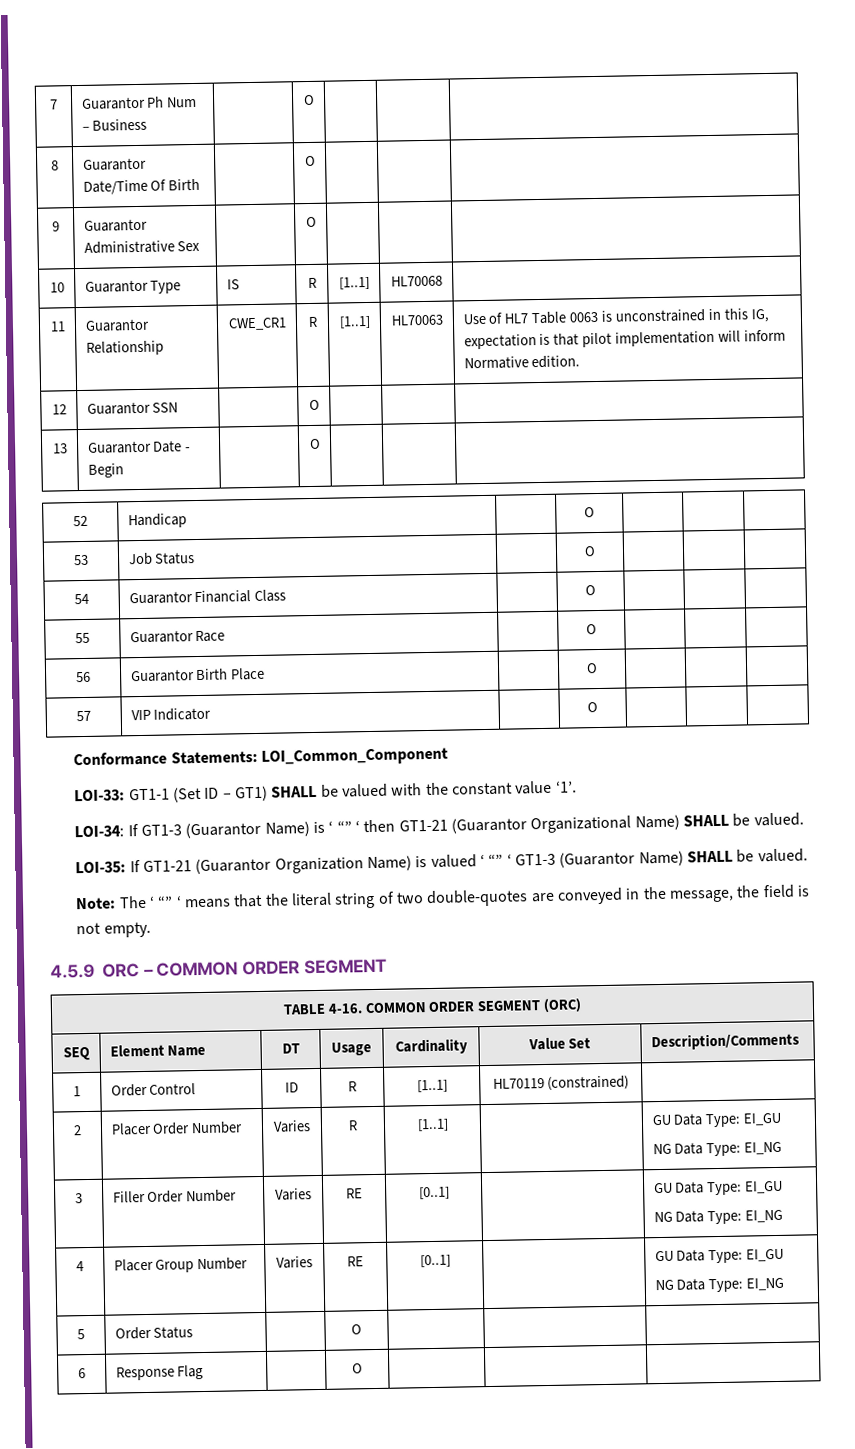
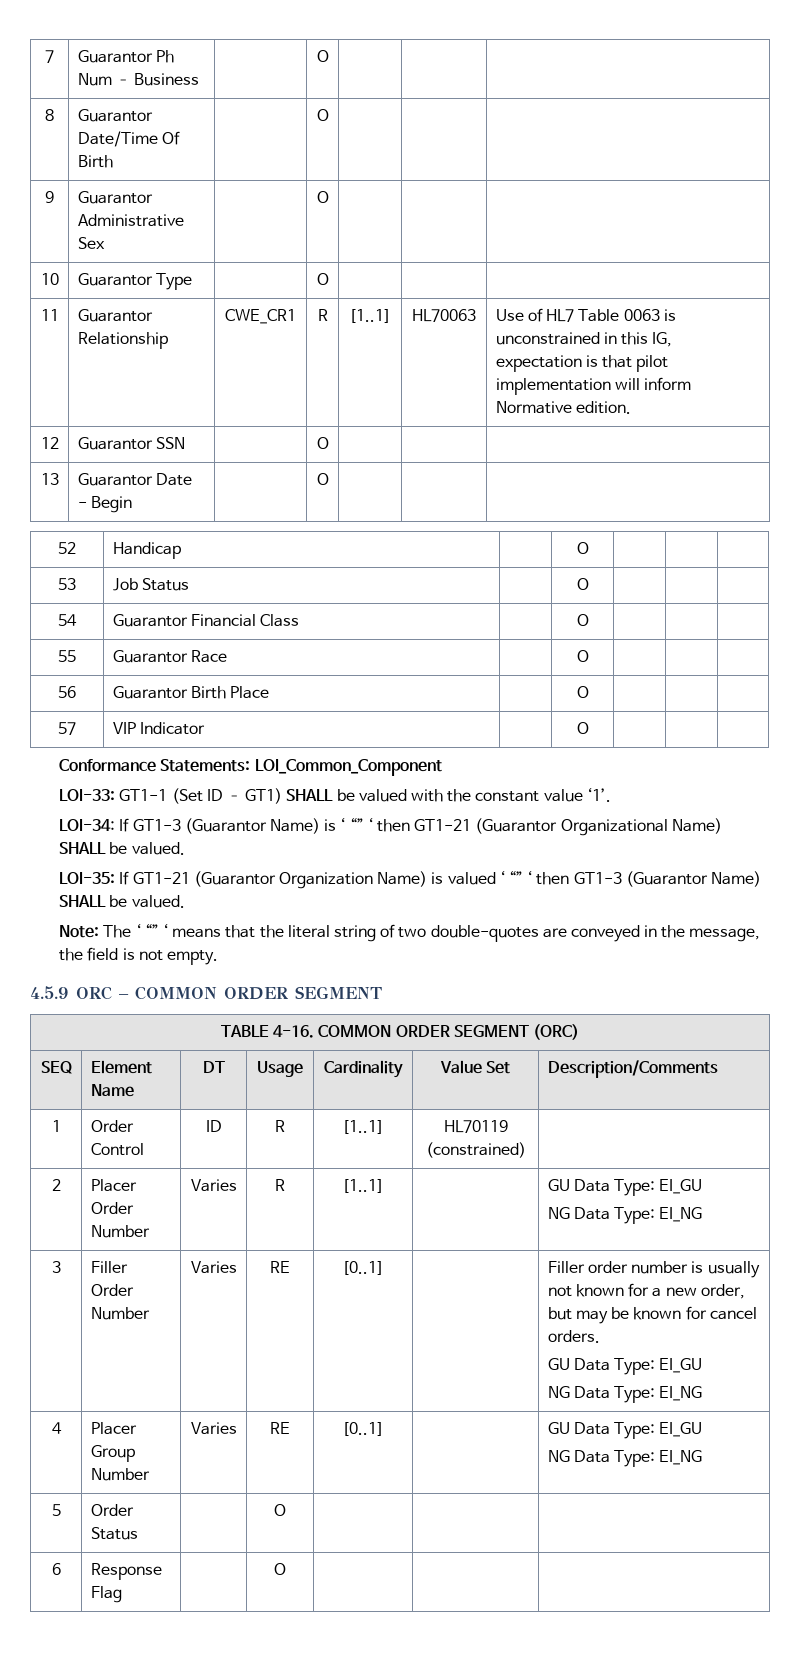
- 10 | Guarantor Type | IS | R | [1..1] | HL70068 |
+ 10 | Guarantor Type | | O | | |
- LOI-35: If GT1-21 (Guarantor Organization Name) is valued ‘ “” ‘ GT1-3 (Guarantor Name) SHALL be valued.
+ LOI-35: If GT1-21 (Guarantor Organization Name) is valued ‘ “” ‘ then GT1-3 (Guarantor Name) SHALL be valued.
- 3 | Filler Order Number | Varies | RE | [0..1] | | GU Data Type: EI_GU
+ 3 | Filler Order Number | Varies | RE | [0..1] | | Filler order number is usually not known for a new order, but may be known for cancel orders.
+ GU Data Type: EI_GU

